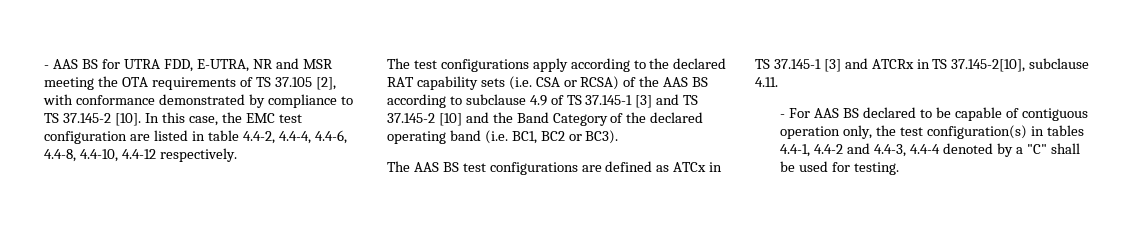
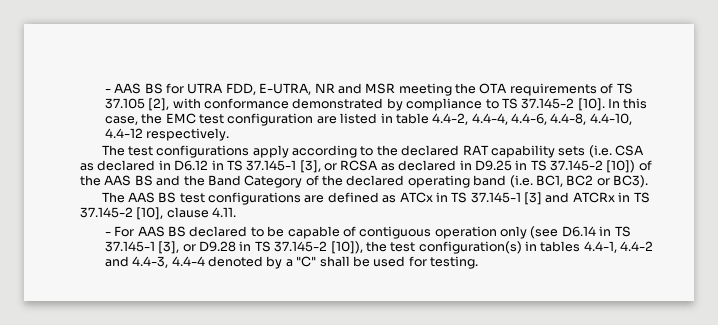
- The test configurations apply according to the declared RAT capability sets (i.e. CSA or RCSA) of the AAS BS according to subclause 4.9 of TS 37.145-1 [3] and TS 37.145-2 [10] and the Band Category of the declared operating band (i.e. BC1, BC2 or BC3).
+ The test configurations apply according to the declared RAT capability sets (i.e. CSA as declared in D6.12 in TS 37.145-1 [3], or RCSA as declared in D9.25 in TS 37.145-2 [10]) of the AAS BS and the Band Category of the declared operating band (i.e. BC1, BC2 or BC3).
- The AAS BS test configurations are defined as ATCx in TS 37.145-1 [3] and ATCRx in TS 37.145-2[10], subclause 4.11.
+ The AAS BS test configurations are defined as ATCx in TS 37.145-1 [3] and ATCRx in TS 37.145-2 [10], clause 4.11.
- - For AAS BS declared to be capable of contiguous operation only, the test configuration(s) in tables 4.4-1, 4.4-2 and 4.4-3, 4.4-4 denoted by a "C" shall be used for testing.
+ - For AAS BS declared to be capable of contiguous operation only (see D6.14 in TS 37.145-1 [3], or D9.28 in TS 37.145-2 [10]), the test configuration(s) in tables 4.4-1, 4.4-2 and 4.4-3, 4.4-4 denoted by a "C" shall be used for testing.

